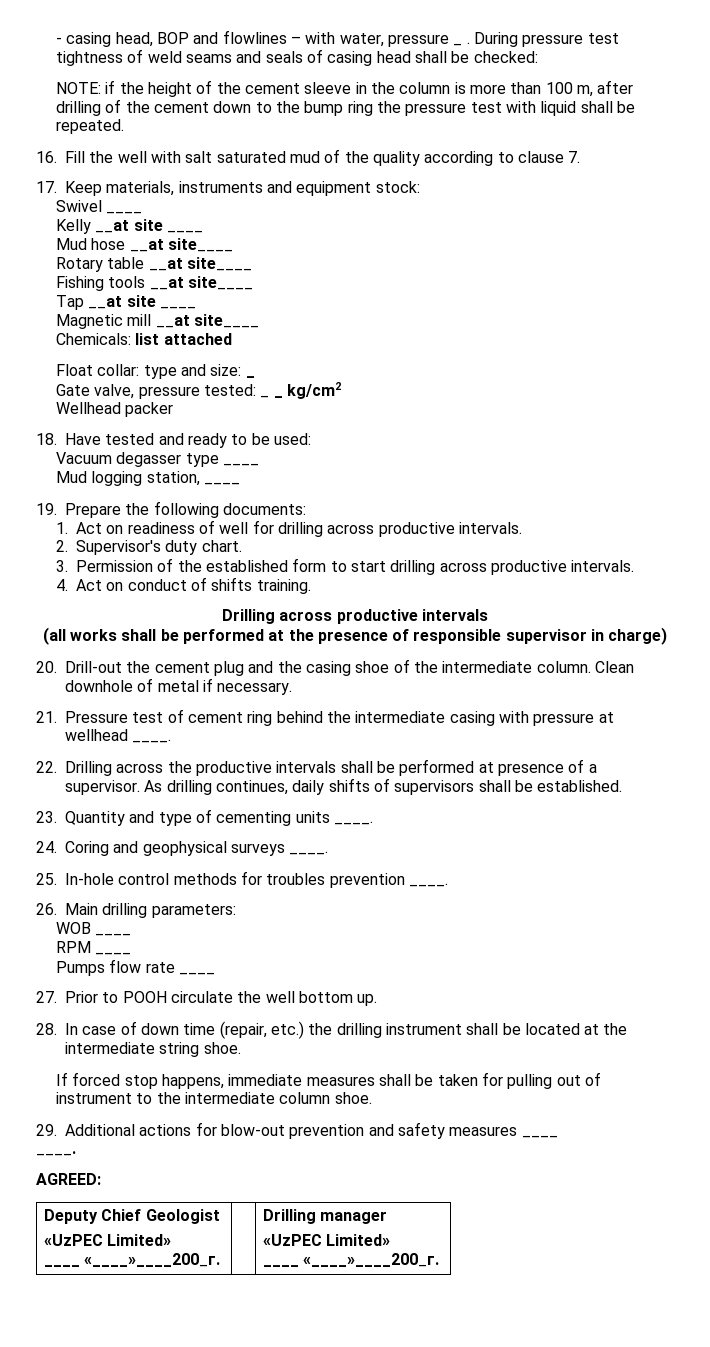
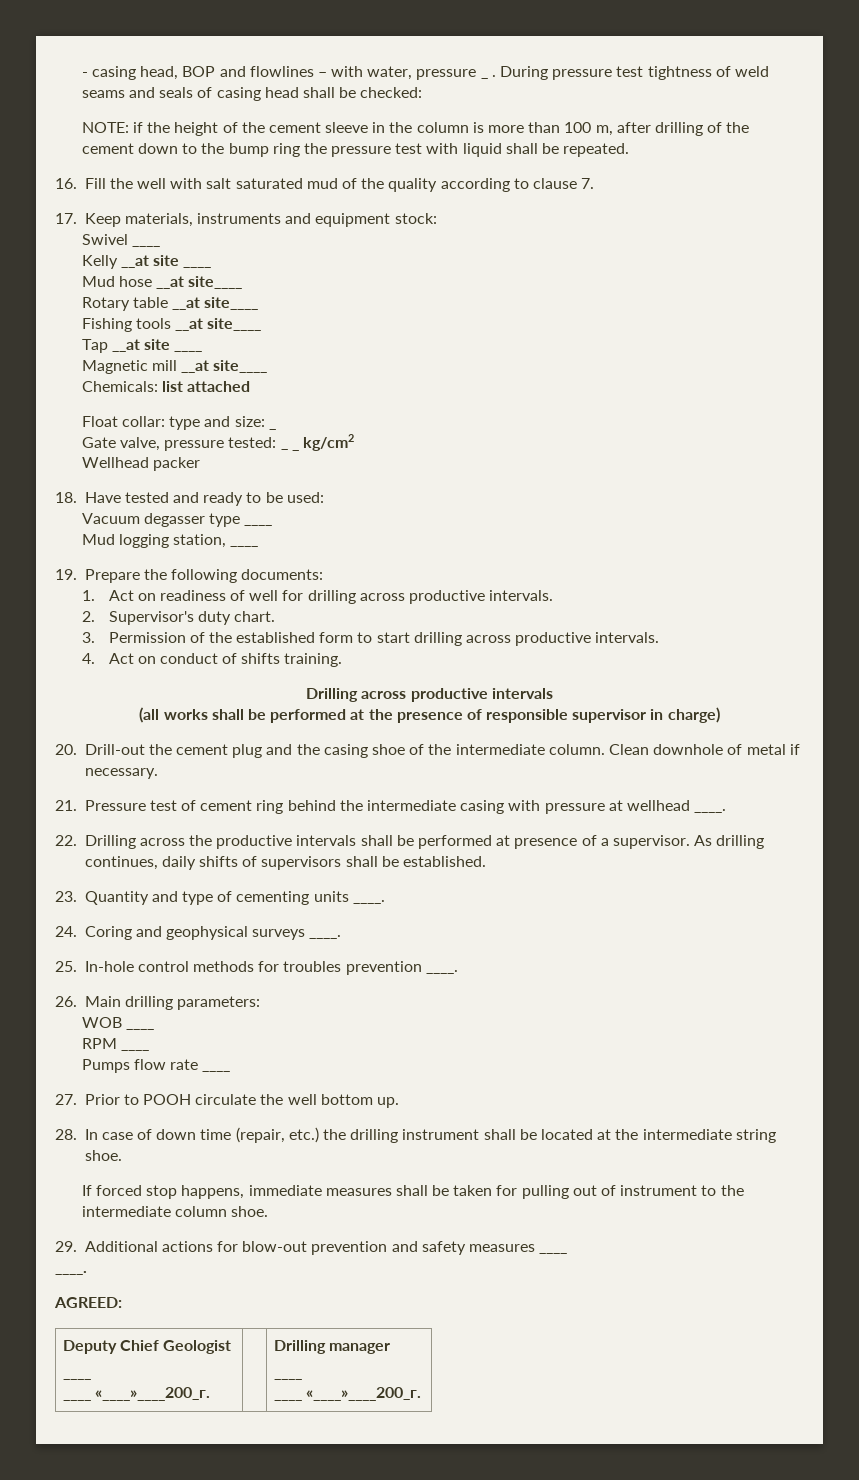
  Deputy Chief Geologist
- «UzPEC Limited»
+ ____
  ____ «____»____200_г. | | Drilling manager
- «UzPEC Limited»
+ ____

